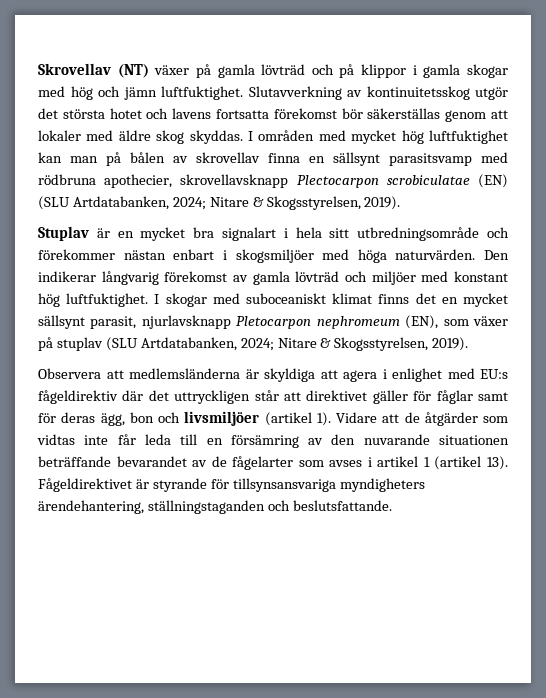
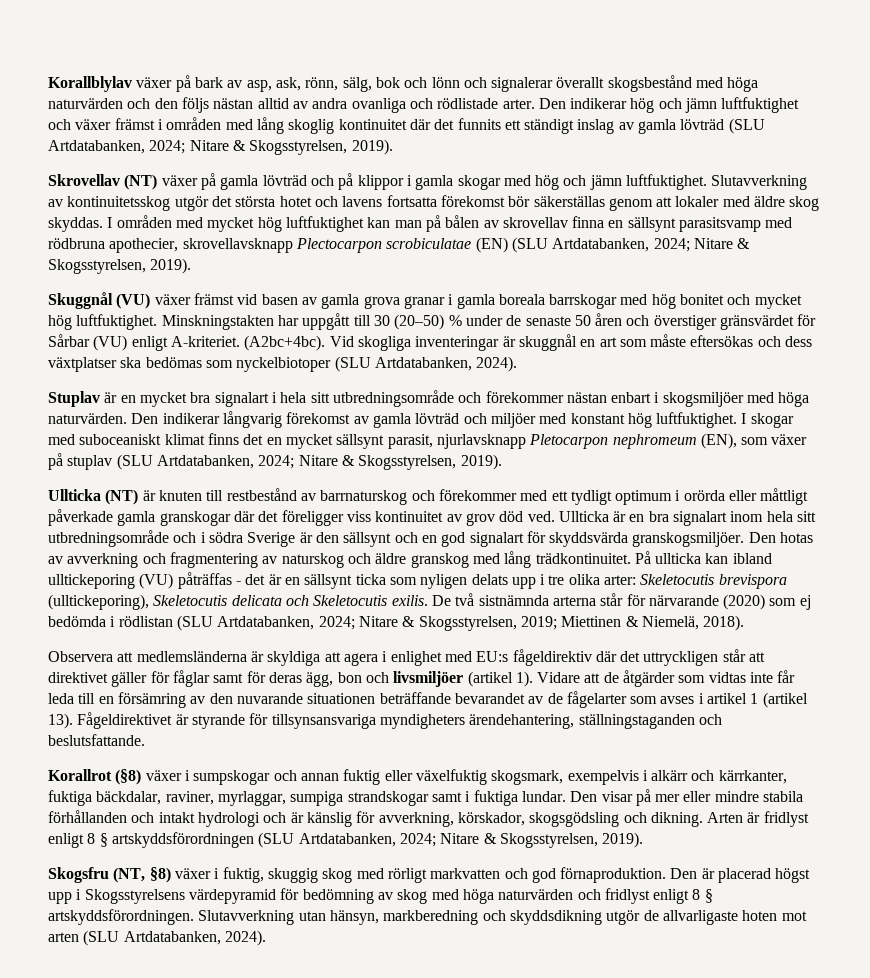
+ Korallblylav växer på bark av asp, ask, rönn, sälg, bok och lönn och signalerar överallt skogsbestånd med höga naturvärden och den följs nästan alltid av andra ovanliga och rödlistade arter. Den indikerar hög och jämn luftfuktighet och växer främst i områden med lång skoglig kontinuitet där det funnits ett ständigt inslag av gamla lövträd (SLU Artdatabanken, 2024; Nitare & Skogsstyrelsen, 2019).
+ Skuggnål (VU) växer främst vid basen av gamla grova granar i gamla boreala barrskogar med hög bonitet och mycket hög luftfuktighet. Minskningstakten har uppgått till 30 (20–50) % under de senaste 50 åren och överstiger gränsvärdet för Sårbar (VU) enligt A-kriteriet. (A2bc+4bc). Vid skogliga inventeringar är skuggnål en art som måste eftersökas och dess växtplatser ska bedömas som nyckelbiotoper (SLU Artdatabanken, 2024).
+ Ullticka (NT) är knuten till restbestånd av barrnaturskog och förekommer med ett tydligt optimum i orörda eller måttligt påverkade gamla granskogar där det föreligger viss kontinuitet av grov död ved. Ullticka är en bra signalart inom hela sitt utbredningsområde och i södra Sverige är den sällsynt och en god signalart för skyddsvärda granskogsmiljöer. Den hotas av avverkning och fragmentering av naturskog och äldre granskog med lång trädkontinuitet. På ullticka kan ibland ulltickeporing (VU) påträffas - det är en sällsynt ticka som nyligen delats upp i tre olika arter: Skeletocutis brevispora (ulltickeporing), Skeletocutis delicata och Skeletocutis exilis. De två sistnämnda arterna står för närvarande (2020) som ej bedömda i rödlistan (SLU Artdatabanken, 2024; Nitare & Skogsstyrelsen, 2019; Miettinen & Niemelä, 2018).
+ Korallrot (§8) växer i sumpskogar och annan fuktig eller växelfuktig skogsmark, exempelvis i alkärr och kärrkanter, fuktiga bäckdalar, raviner, myrlaggar, sumpiga strandskogar samt i fuktiga lundar. Den visar på mer eller mindre stabila förhållanden och intakt hydrologi och är känslig för avverkning, körskador, skogsgödsling och dikning. Arten är fridlyst enligt 8 § artskyddsförordningen (SLU Artdatabanken, 2024; Nitare & Skogsstyrelsen, 2019).
+ Skogsfru (NT, §8) växer i fuktig, skuggig skog med rörligt markvatten och god förnaproduktion. Den är placerad högst upp i Skogsstyrelsens värdepyramid för bedömning av skog med höga naturvärden och fridlyst enligt 8 § artskyddsförordningen. Slutavverkning utan hänsyn, markberedning och skyddsdikning utgör de allvarligaste hoten mot arten (SLU Artdatabanken, 2024).

